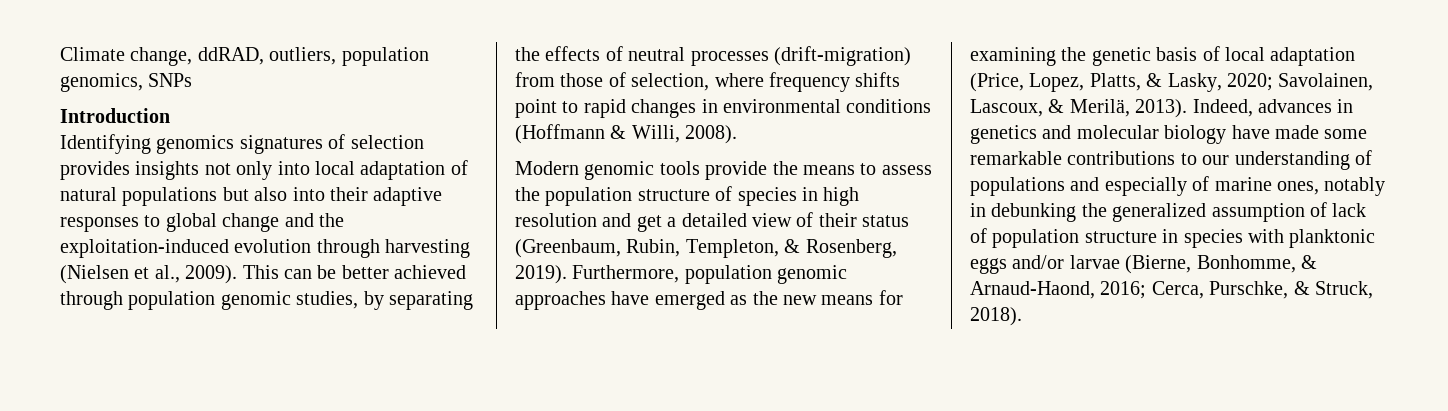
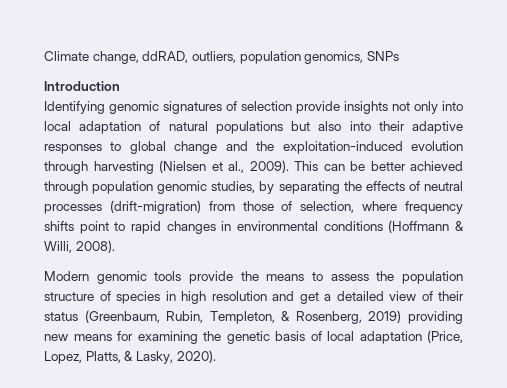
- Identifying genomics signatures of selection provides insights not only into local adaptation of natural populations but also into their adaptive responses to global change and the exploitation-induced evolution through harvesting (Nielsen et al., 2009).
+ Identifying genomic signatures of selection provide insights not only into local adaptation of natural populations but also into their adaptive responses to global change and the exploitation-induced evolution through harvesting (Nielsen et al., 2009).
- Modern genomic tools provide the means to assess the population structure of species in high resolution and get a detailed view of their status (Greenbaum, Rubin, Templeton, & Rosenberg, 2019). Furthermore, population genomic approaches have emerged as the new means for examining the genetic basis of local adaptation (Price, Lopez, Platts, & Lasky, 2020; Savolainen, Lascoux, & Merilä, 2013). Indeed, advances in genetics and molecular biology have made some remarkable contributions to our understanding of populations and especially of marine ones, notably in debunking the generalized assumption of lack of population structure in species with planktonic eggs and/or larvae (Bierne, Bonhomme, & Arnaud-Haond, 2016; Cerca, Purschke, & Struck, 2018).
+ Modern genomic tools provide the means to assess the population structure of species in high resolution and get a detailed view of their status (Greenbaum, Rubin, Templeton, & Rosenberg, 2019) providing new means for examining the genetic basis of local adaptation (Price, Lopez, Platts, & Lasky, 2020).

